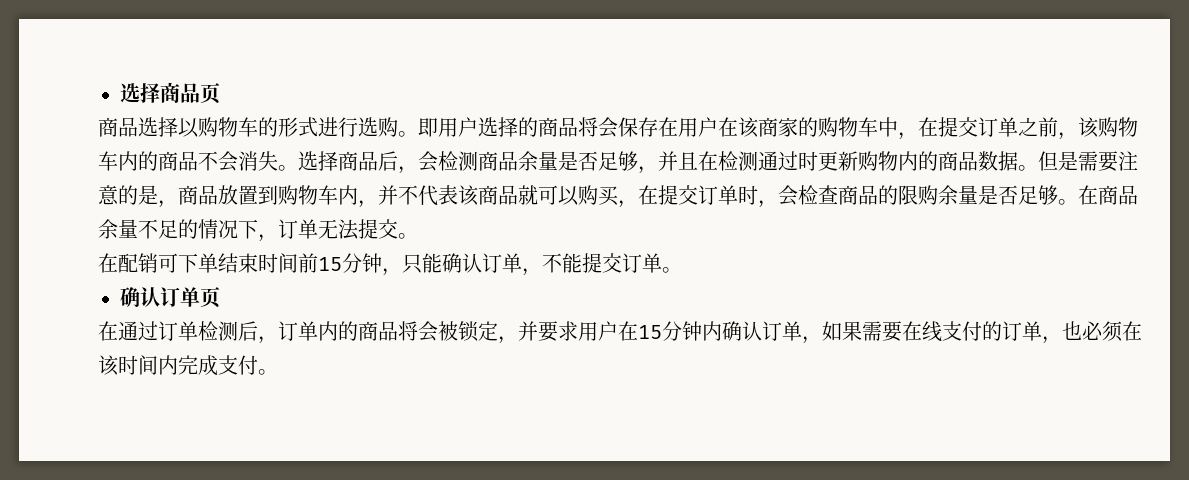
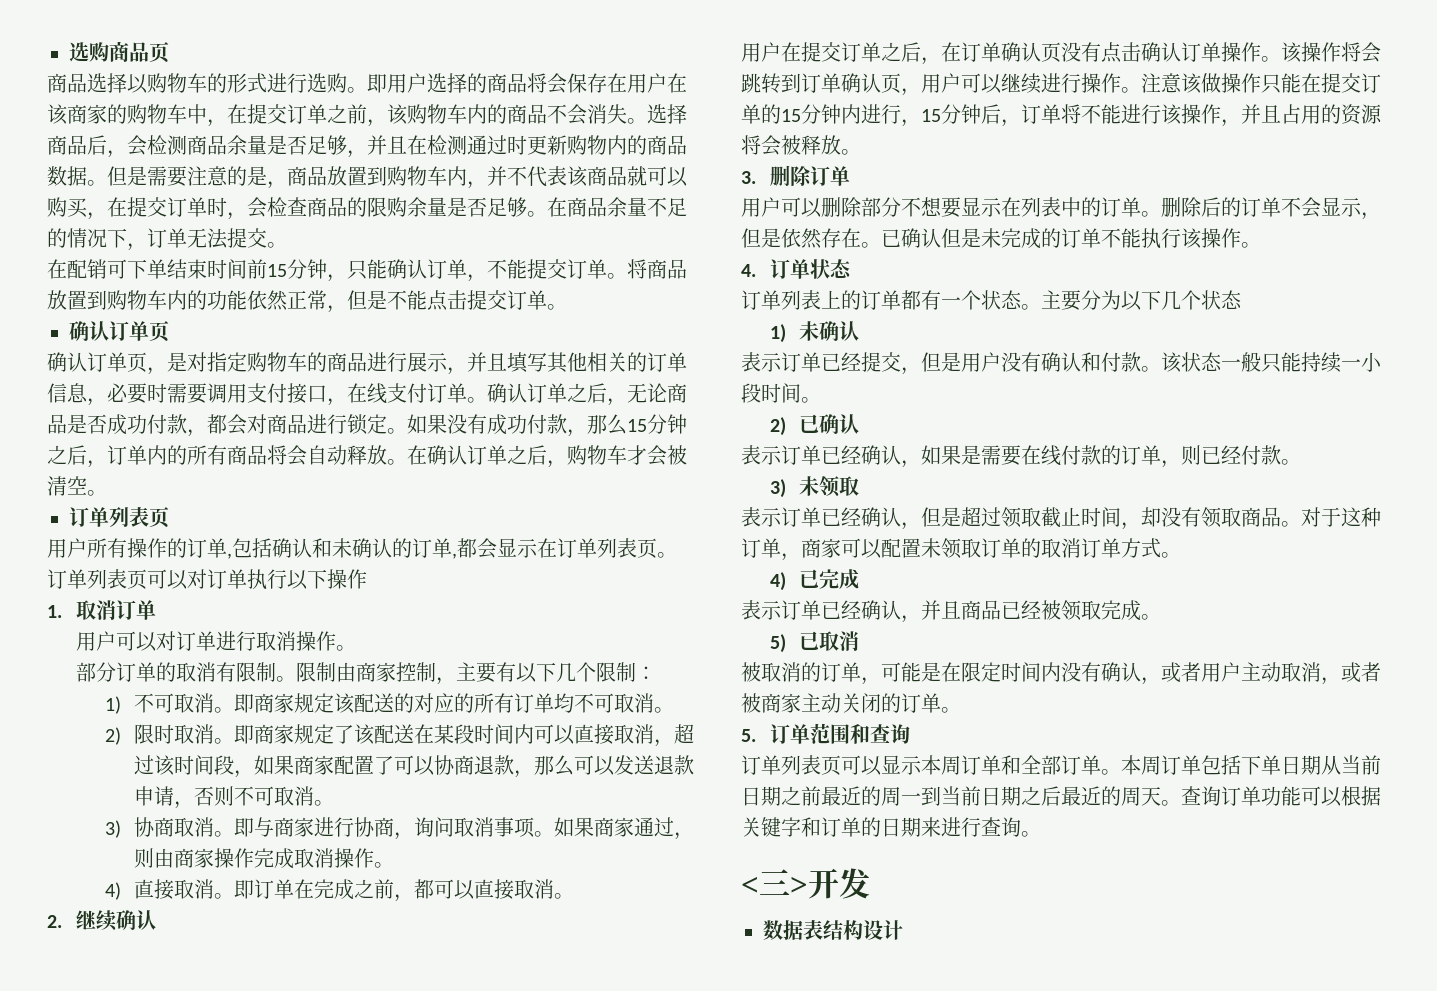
- 选择商品页
+ 选购商品页
- 在配销可下单结束时间前15分钟，只能确认订单，不能提交订单。
+ 在配销可下单结束时间前15分钟，只能确认订单，不能提交订单。将商品放置到购物车内的功能依然正常，但是不能点击提交订单。
  确认订单页
- 在通过订单检测后，订单内的商品将会被锁定，并要求用户在15分钟内确认订单，如果需要在线支付的订单，也必须在该时间内完成支付。
+ 确认订单页，是对指定购物车的商品进行展示，并且填写其他相关的订单信息，必要时需要调用支付接口，在线支付订单。确认订单之后，无论商品是否成功付款，都会对商品进行锁定。如果没有成功付款，那么15分钟之后，订单内的所有商品将会自动释放。在确认订单之后，购物车才会被清空。
+ 订单列表页
+ 用户所有操作的订单,包括确认和未确认的订单,都会显示在订单列表页。订单列表页可以对订单执行以下操作
+ 1.取消订单
+ 用户可以对订单进行取消操作。
+ 部分订单的取消有限制。限制由商家控制，主要有以下几个限制：
+ 1)不可取消。即商家规定该配送的对应的所有订单均不可取消。
+ 2)限时取消。即商家规定了该配送在某段时间内可以直接取消，超过该时间段，如果商家配置了可以协商退款，那么可以发送退款申请，否则不可取消。
+ 3)协商取消。即与商家进行协商，询问取消事项。如果商家通过，则由商家操作完成取消操作。
+ 4)直接取消。即订单在完成之前，都可以直接取消。
+ 2.继续确认
+ 用户在提交订单之后，在订单确认页没有点击确认订单操作。该操作将会跳转到订单确认页，用户可以继续进行操作。注意该做操作只能在提交订单的15分钟内进行，15分钟后，订单将不能进行该操作，并且占用的资源将会被释放。
+ 3.删除订单
+ 用户可以删除部分不想要显示在列表中的订单。删除后的订单不会显示，但是依然存在。已确认但是未完成的订单不能执行该操作。
+ 4.订单状态
+ 订单列表上的订单都有一个状态。主要分为以下几个状态
+ 1)未确认
+ 表示订单已经提交，但是用户没有确认和付款。该状态一般只能持续一小段时间。
+ 2)已确认
+ 表示订单已经确认，如果是需要在线付款的订单，则已经付款。
+ 3)未领取
+ 表示订单已经确认，但是超过领取截止时间，却没有领取商品。对于这种订单，商家可以配置未领取订单的取消订单方式。
+ 4)已完成
+ 表示订单已经确认，并且商品已经被领取完成。
+ 5)已取消
+ 被取消的订单，可能是在限定时间内没有确认，或者用户主动取消，或者被商家主动关闭的订单。
+ 5.订单范围和查询
+ 订单列表页可以显示本周订单和全部订单。本周订单包括下单日期从当前日期之前最近的周一到当前日期之后最近的周天。查询订单功能可以根据关键字和订单的日期来进行查询。
+ <三>开发
+ 数据表结构设计

